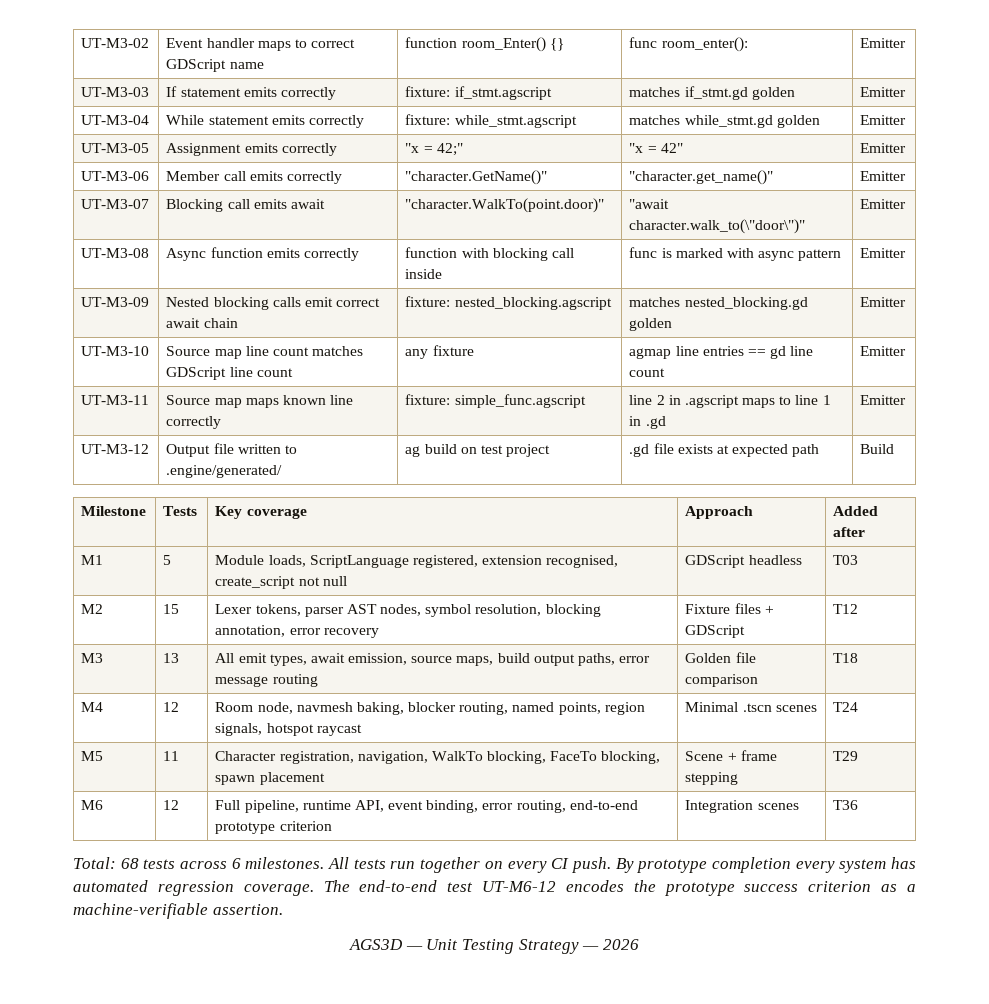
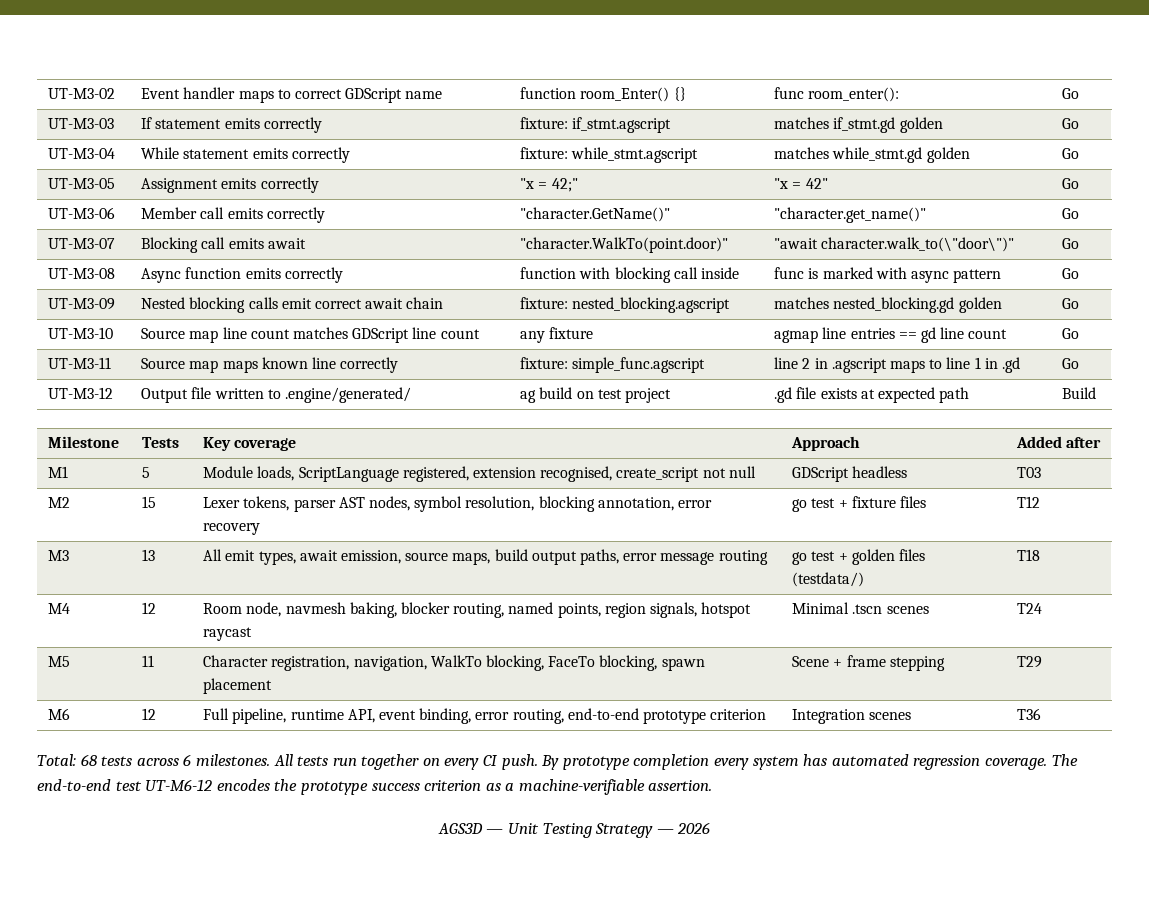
- UT-M3-02 | Event handler maps to correct GDScript name | function room_Enter() {} | func room_enter(): | Emitter
+ UT-M3-02 | Event handler maps to correct GDScript name | function room_Enter() {} | func room_enter(): | Go
- UT-M3-03 | If statement emits correctly | fixture: if_stmt.agscript | matches if_stmt.gd golden | Emitter
+ UT-M3-03 | If statement emits correctly | fixture: if_stmt.agscript | matches if_stmt.gd golden | Go
- UT-M3-04 | While statement emits correctly | fixture: while_stmt.agscript | matches while_stmt.gd golden | Emitter
+ UT-M3-04 | While statement emits correctly | fixture: while_stmt.agscript | matches while_stmt.gd golden | Go
- UT-M3-05 | Assignment emits correctly | "x = 42;" | "x = 42" | Emitter
+ UT-M3-05 | Assignment emits correctly | "x = 42;" | "x = 42" | Go
- UT-M3-06 | Member call emits correctly | "character.GetName()" | "character.get_name()" | Emitter
+ UT-M3-06 | Member call emits correctly | "character.GetName()" | "character.get_name()" | Go
- UT-M3-07 | Blocking call emits await | "character.WalkTo(point.door)" | "await character.walk_to(\"door\")" | Emitter
+ UT-M3-07 | Blocking call emits await | "character.WalkTo(point.door)" | "await character.walk_to(\"door\")" | Go
- UT-M3-08 | Async function emits correctly | function with blocking call inside | func is marked with async pattern | Emitter
+ UT-M3-08 | Async function emits correctly | function with blocking call inside | func is marked with async pattern | Go
- UT-M3-09 | Nested blocking calls emit correct await chain | fixture: nested_blocking.agscript | matches nested_blocking.gd golden | Emitter
+ UT-M3-09 | Nested blocking calls emit correct await chain | fixture: nested_blocking.agscript | matches nested_blocking.gd golden | Go
- UT-M3-10 | Source map line count matches GDScript line count | any fixture | agmap line entries == gd line count | Emitter
+ UT-M3-10 | Source map line count matches GDScript line count | any fixture | agmap line entries == gd line count | Go
- UT-M3-11 | Source map maps known line correctly | fixture: simple_func.agscript | line 2 in .agscript maps to line 1 in .gd | Emitter
+ UT-M3-11 | Source map maps known line correctly | fixture: simple_func.agscript | line 2 in .agscript maps to line 1 in .gd | Go
- M2 | 15 | Lexer tokens, parser AST nodes, symbol resolution, blocking annotation, error recovery | Fixture files + GDScript | T12
+ M2 | 15 | Lexer tokens, parser AST nodes, symbol resolution, blocking annotation, error recovery | go test + fixture files | T12
- M3 | 13 | All emit types, await emission, source maps, build output paths, error message routing | Golden file comparison | T18
+ M3 | 13 | All emit types, await emission, source maps, build output paths, error message routing | go test + golden files (testdata/) | T18

